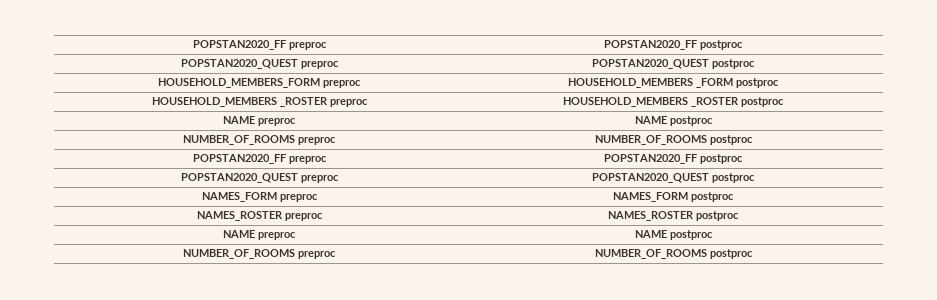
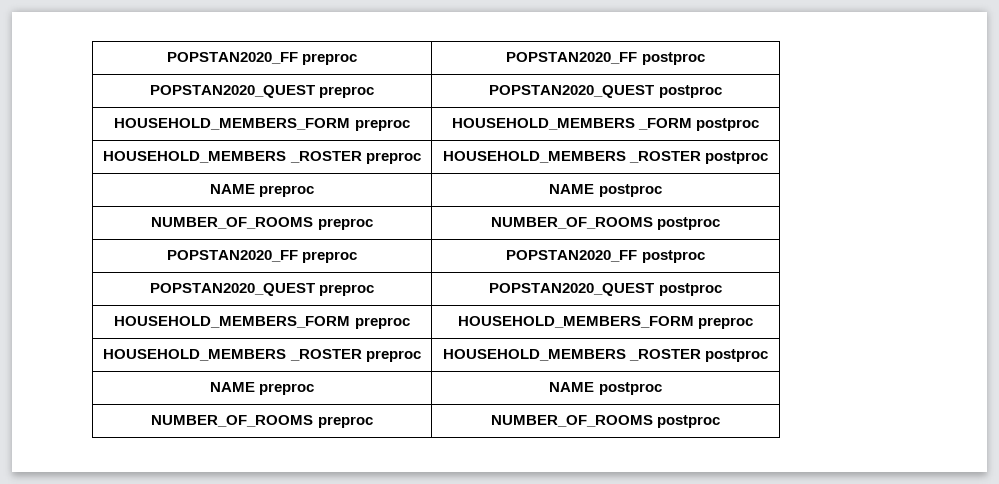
- NAMES_FORM preproc | NAMES_FORM postproc
- NAMES_ROSTER preproc | NAMES_ROSTER postproc
+ HOUSEHOLD_MEMBERS_FORM preproc | HOUSEHOLD_MEMBERS_FORM preproc
+ HOUSEHOLD_MEMBERS _ROSTER preproc | HOUSEHOLD_MEMBERS _ROSTER postproc

